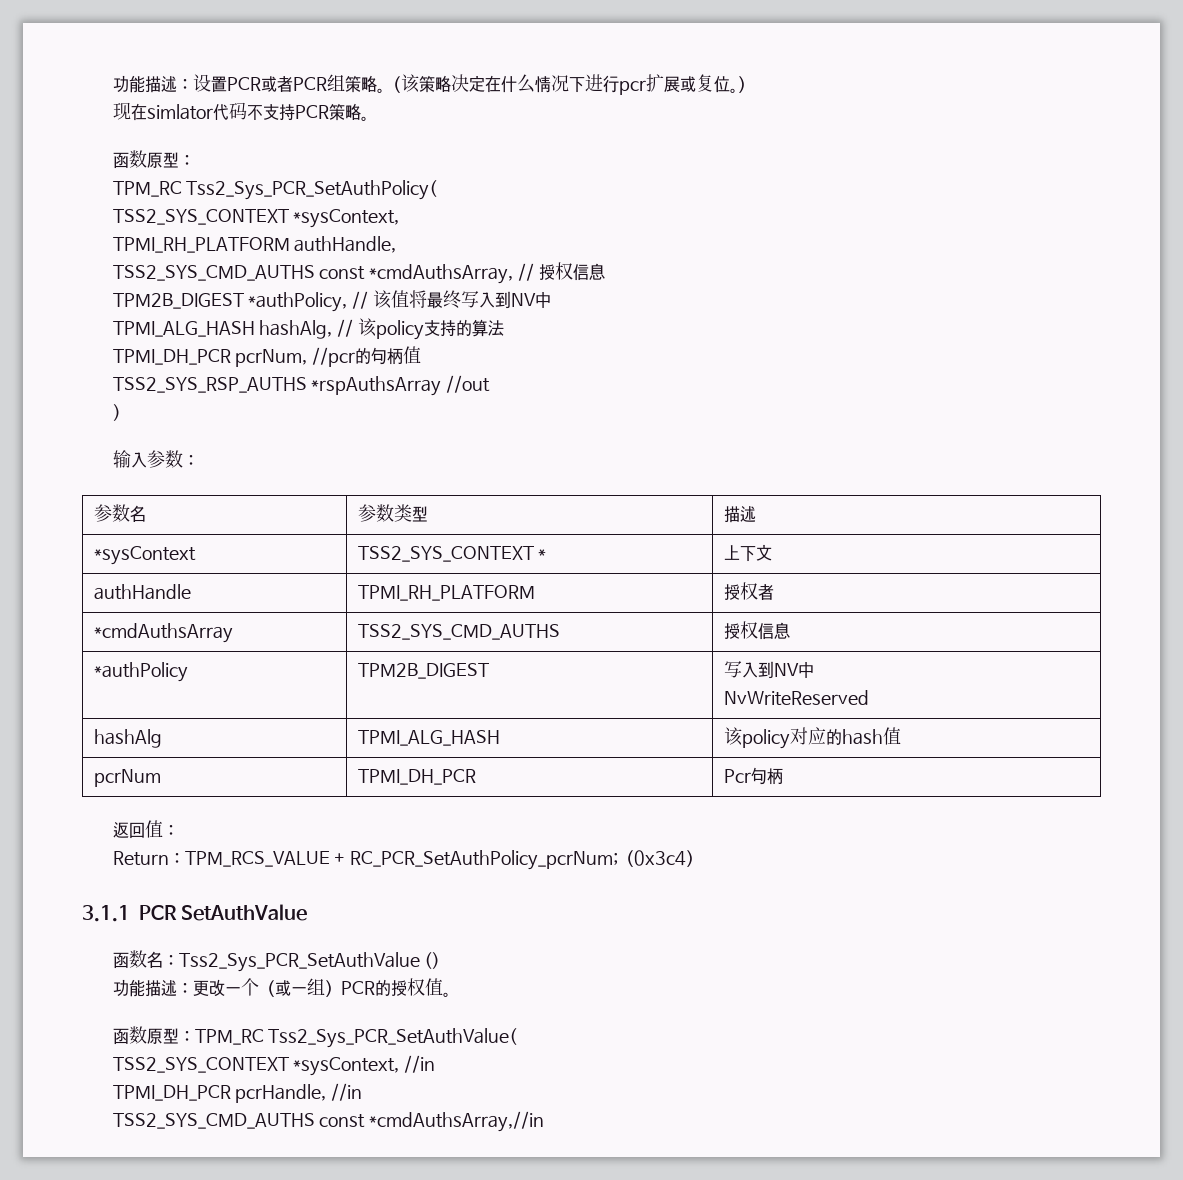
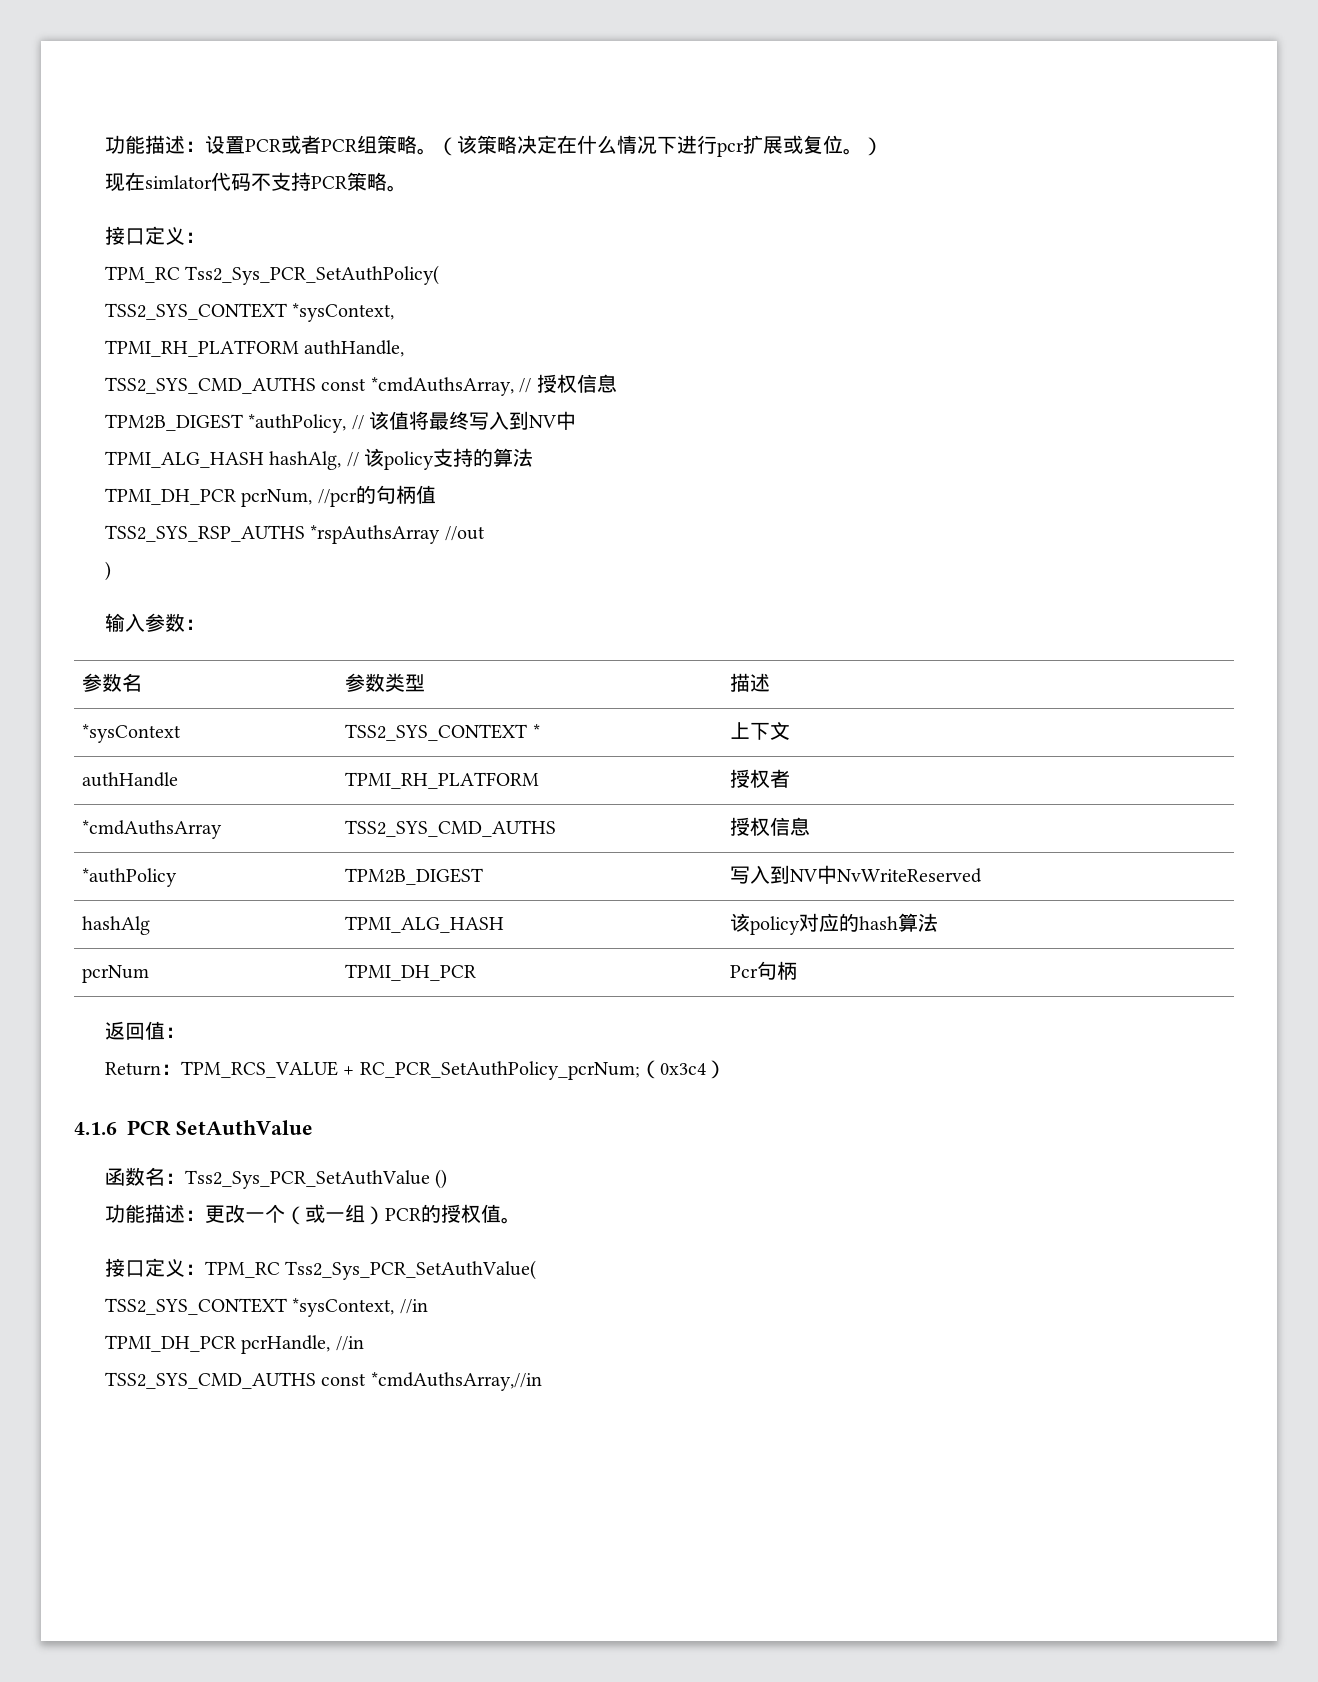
  现在simlator代码不支持PCR策略。
- 函数原型：
+ 接口定义：
- *authPolicy | TPM2B_DIGEST | 写入到NV中
- NvWriteReserved
+ *authPolicy | TPM2B_DIGEST | 写入到NV中NvWriteReserved
- hashAlg | TPMI_ALG_HASH | 该policy对应的hash值
+ hashAlg | TPMI_ALG_HASH | 该policy对应的hash算法
- 3.1.1 PCR SetAuthValue
+ 4.1.6 PCR SetAuthValue
- 函数原型：TPM_RC Tss2_Sys_PCR_SetAuthValue(
+ 接口定义：TPM_RC Tss2_Sys_PCR_SetAuthValue(

